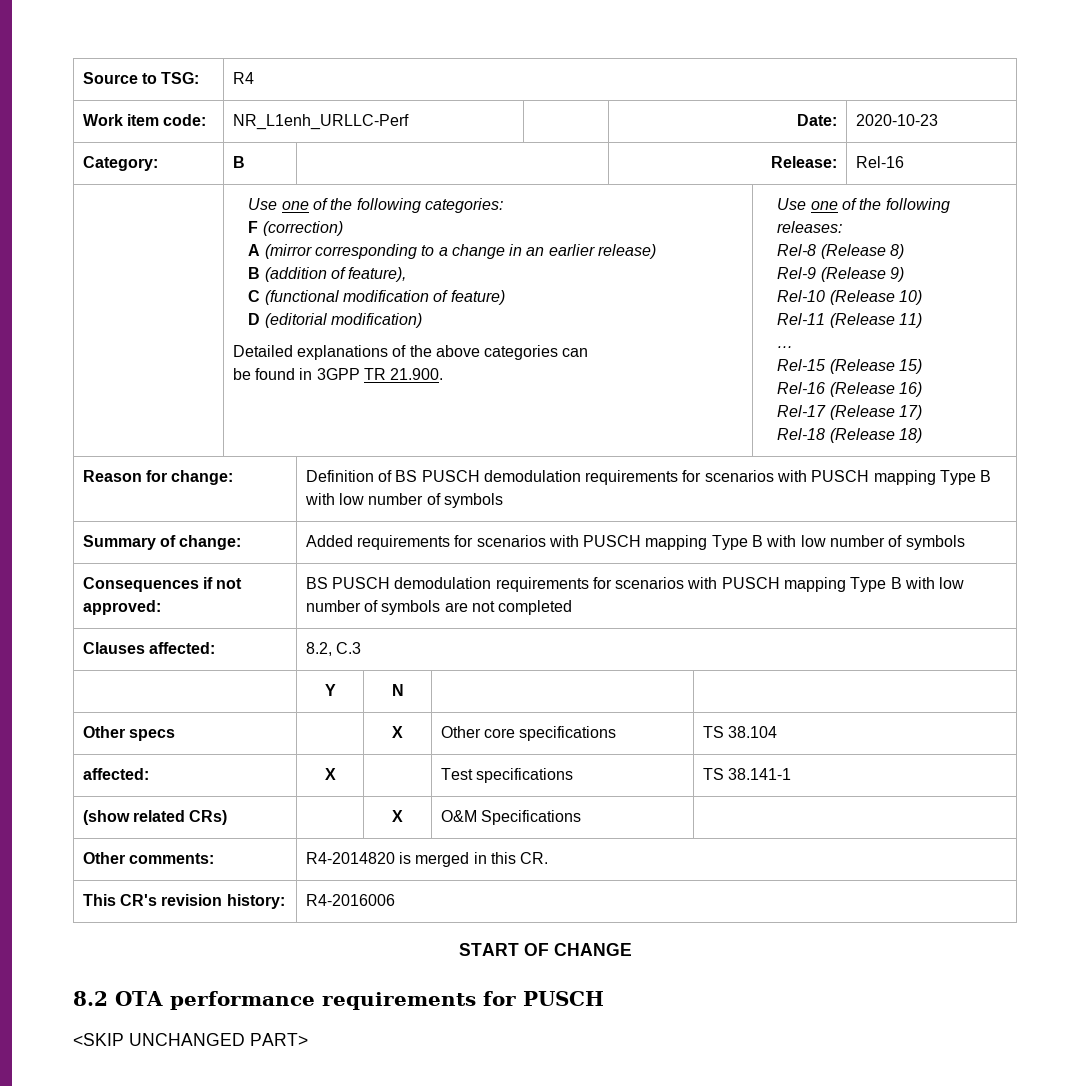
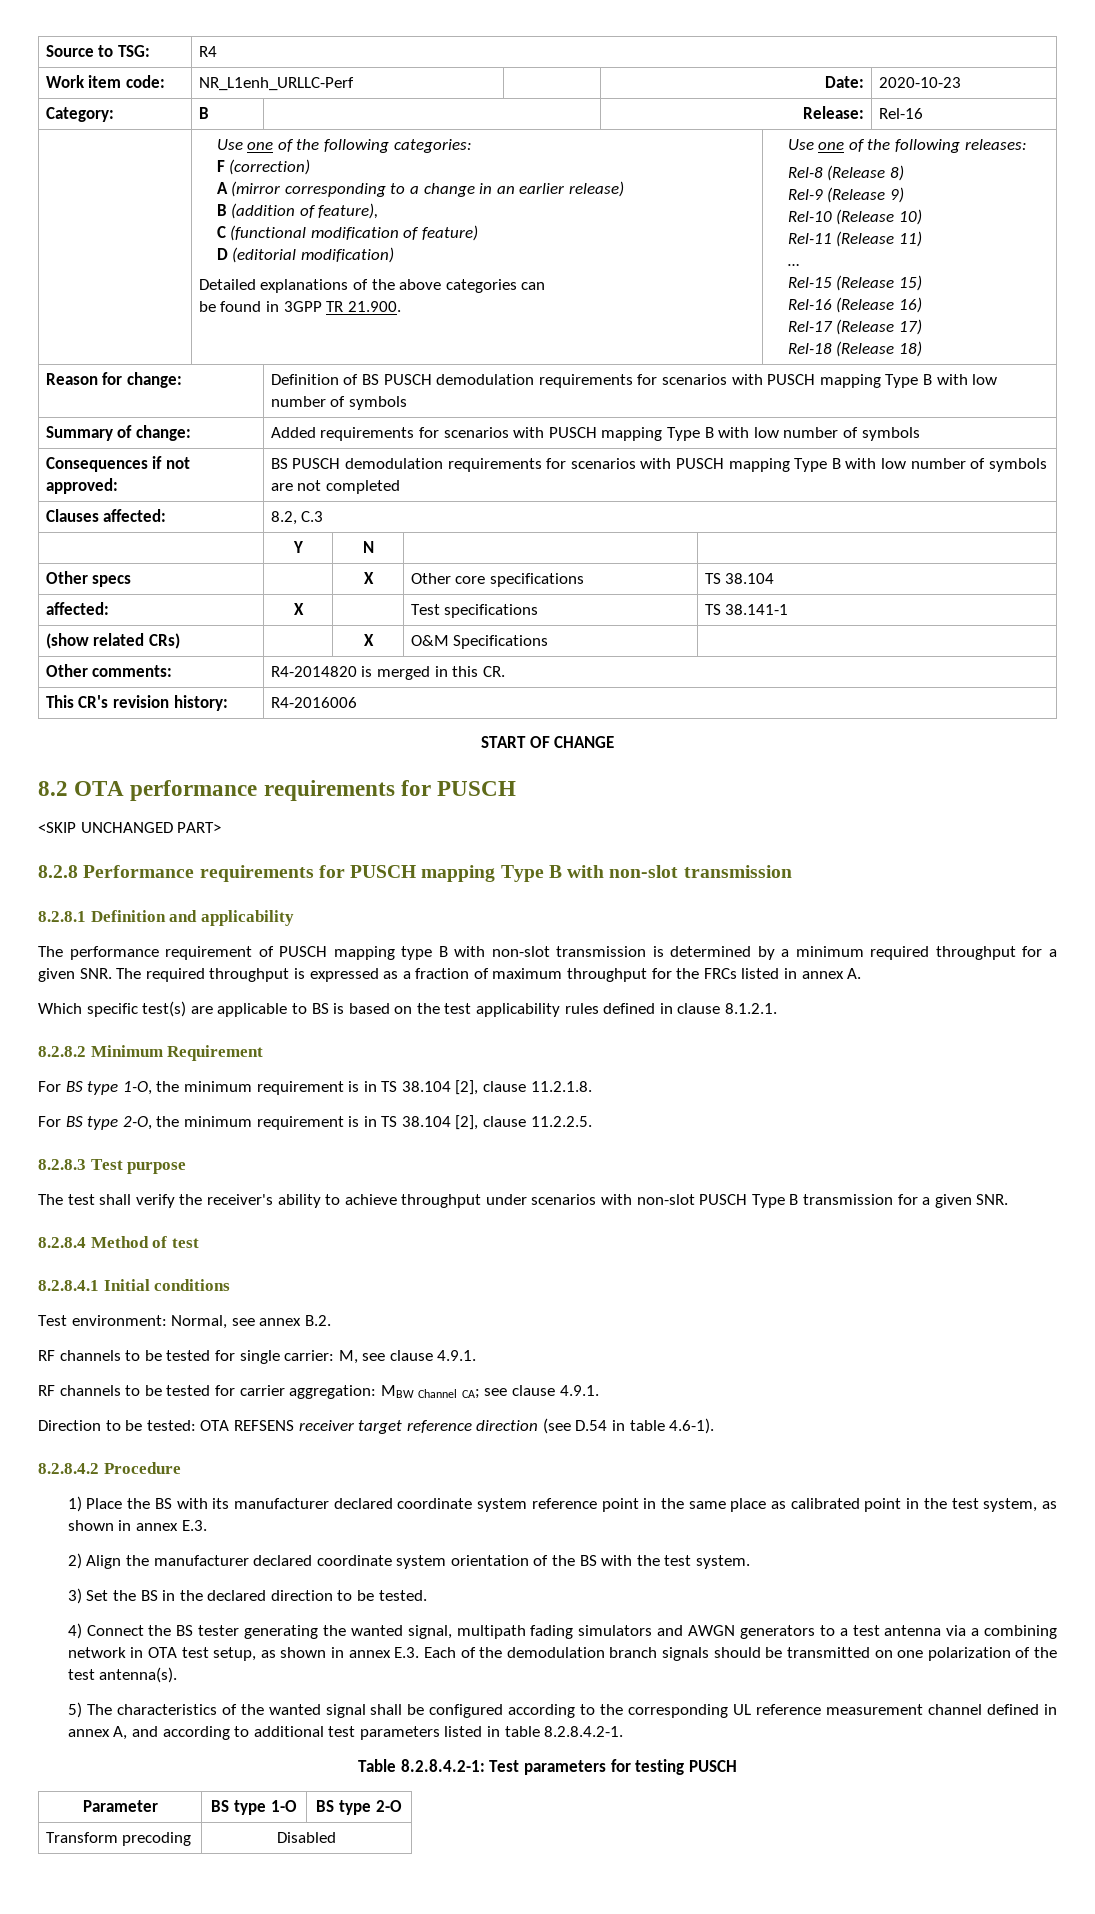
+ 8.2.8 Performance requirements for PUSCH mapping Type B with non-slot transmission
+ 8.2.8.1 Definition and applicability
+ The performance requirement of PUSCH mapping type B with non-slot transmission is determined by a minimum required throughput for a given SNR. The required throughput is expressed as a fraction of maximum throughput for the FRCs listed in annex A.
+ Which specific test(s) are applicable to BS is based on the test applicability rules defined in clause 8.1.2.1.
+ 8.2.8.2 Minimum Requirement
+ For BS type 1-O, the minimum requirement is in TS 38.104 [2], clause 11.2.1.8.
+ For BS type 2-O, the minimum requirement is in TS 38.104 [2], clause 11.2.2.5.
+ 8.2.8.3 Test purpose
+ The test shall verify the receiver's ability to achieve throughput under scenarios with non-slot PUSCH Type B transmission for a given SNR.
+ 8.2.8.4 Method of test
+ 8.2.8.4.1 Initial conditions
+ Test environment: Normal, see annex B.2.
+ RF channels to be tested for single carrier: M, see clause 4.9.1.
+ RF channels to be tested for carrier aggregation: MBW Channel CA; see clause 4.9.1.
+ Direction to be tested: OTA REFSENS receiver target reference direction (see D.54 in table 4.6-1).
+ 8.2.8.4.2 Procedure
+ 1) Place the BS with its manufacturer declared coordinate system reference point in the same place as calibrated point in the test system, as shown in annex E.3.
+ 2) Align the manufacturer declared coordinate system orientation of the BS with the test system.
+ 3) Set the BS in the declared direction to be tested.
+ 4) Connect the BS tester generating the wanted signal, multipath fading simulators and AWGN generators to a test antenna via a combining network in OTA test setup, as shown in annex E.3. Each of the demodulation branch signals should be transmitted on one polarization of the test antenna(s).
+ 5) The characteristics of the wanted signal shall be configured according to the corresponding UL reference measurement channel defined in annex A, and according to additional test parameters listed in table 8.2.8.4.2-1.
+ Table 8.2.8.4.2-1: Test parameters for testing PUSCH
+ Parameter | BS type 1-O | BS type 2-O
+ Transform precoding | Disabled

